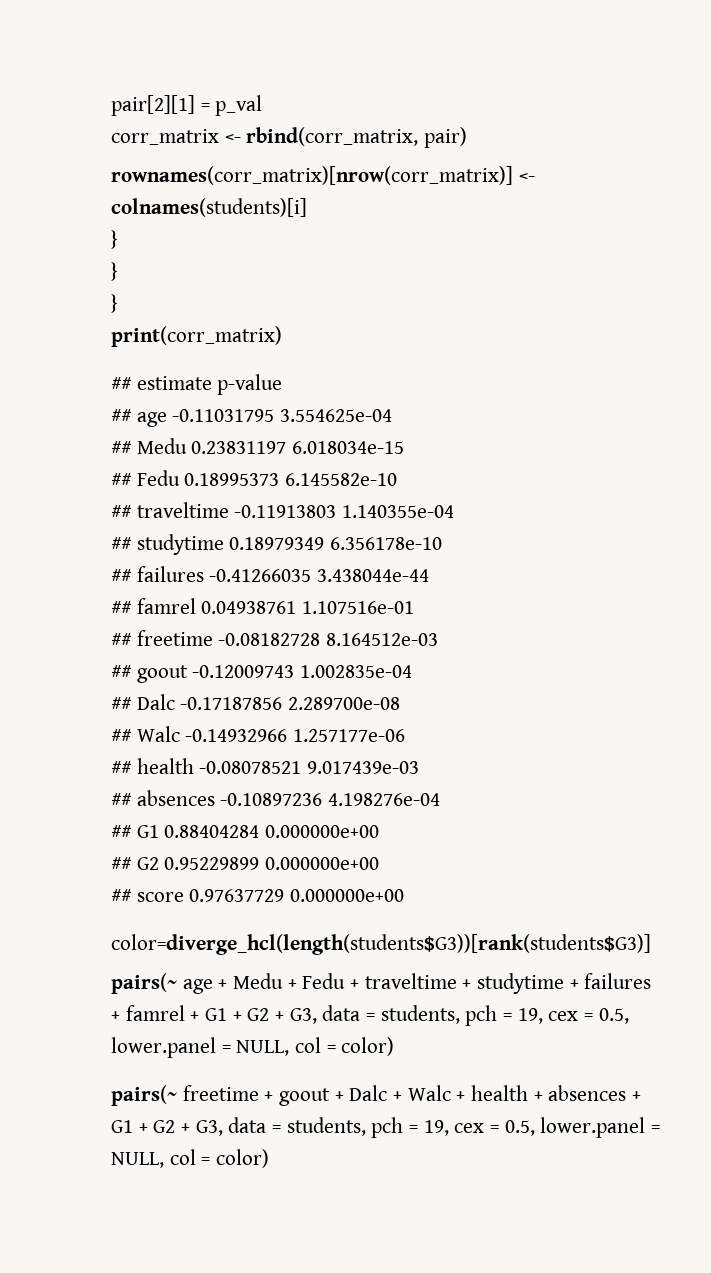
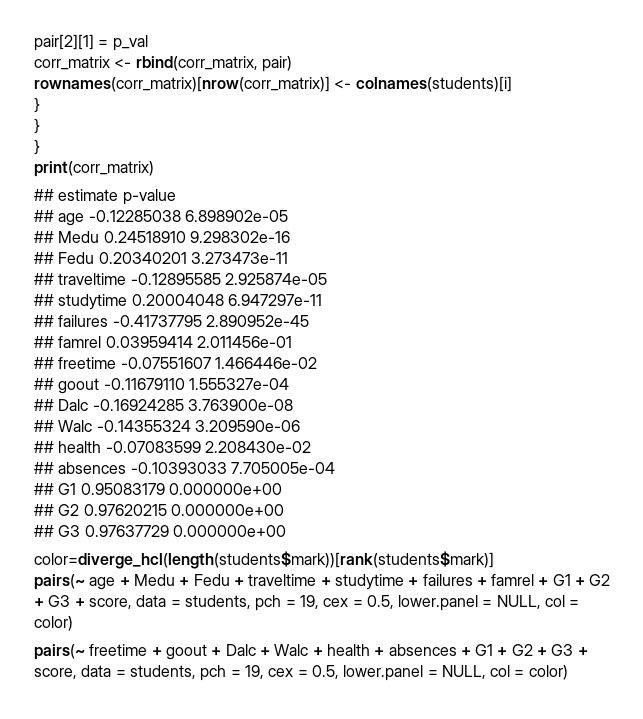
- ## age -0.11031795 3.554625e-04
+ ## age -0.12285038 6.898902e-05
- ## Medu 0.23831197 6.018034e-15
+ ## Medu 0.24518910 9.298302e-16
- ## Fedu 0.18995373 6.145582e-10
+ ## Fedu 0.20340201 3.273473e-11
- ## traveltime -0.11913803 1.140355e-04
+ ## traveltime -0.12895585 2.925874e-05
- ## studytime 0.18979349 6.356178e-10
+ ## studytime 0.20004048 6.947297e-11
- ## failures -0.41266035 3.438044e-44
+ ## failures -0.41737795 2.890952e-45
- ## famrel 0.04938761 1.107516e-01
+ ## famrel 0.03959414 2.011456e-01
- ## freetime -0.08182728 8.164512e-03
+ ## freetime -0.07551607 1.466446e-02
- ## goout -0.12009743 1.002835e-04
+ ## goout -0.11679110 1.555327e-04
- ## Dalc -0.17187856 2.289700e-08
+ ## Dalc -0.16924285 3.763900e-08
- ## Walc -0.14932966 1.257177e-06
+ ## Walc -0.14355324 3.209590e-06
- ## health -0.08078521 9.017439e-03
+ ## health -0.07083599 2.208430e-02
- ## absences -0.10897236 4.198276e-04
+ ## absences -0.10393033 7.705005e-04
- ## G1 0.88404284 0.000000e+00
+ ## G1 0.95083179 0.000000e+00
- ## G2 0.95229899 0.000000e+00
- ## score 0.97637729 0.000000e+00
+ ## G2 0.97620215 0.000000e+00
+ ## G3 0.97637729 0.000000e+00
- color=diverge_hcl(length(students$G3))[rank(students$G3)]
+ color=diverge_hcl(length(students$mark))[rank(students$mark)]
- pairs(~ age + Medu + Fedu + traveltime + studytime + failures + famrel + G1 + G2 + G3, data = students, pch = 19, cex = 0.5, lower.panel = NULL, col = color)
+ pairs(~ age + Medu + Fedu + traveltime + studytime + failures + famrel + G1 + G2 + G3 + score, data = students, pch = 19, cex = 0.5, lower.panel = NULL, col = color)
- pairs(~ freetime + goout + Dalc + Walc + health + absences + G1 + G2 + G3, data = students, pch = 19, cex = 0.5, lower.panel = NULL, col = color)
+ pairs(~ freetime + goout + Dalc + Walc + health + absences + G1 + G2 + G3 + score, data = students, pch = 19, cex = 0.5, lower.panel = NULL, col = color)

